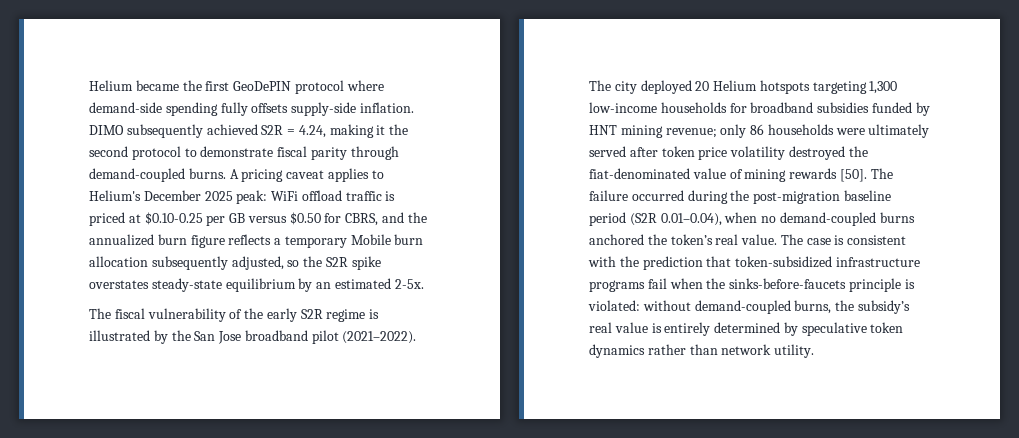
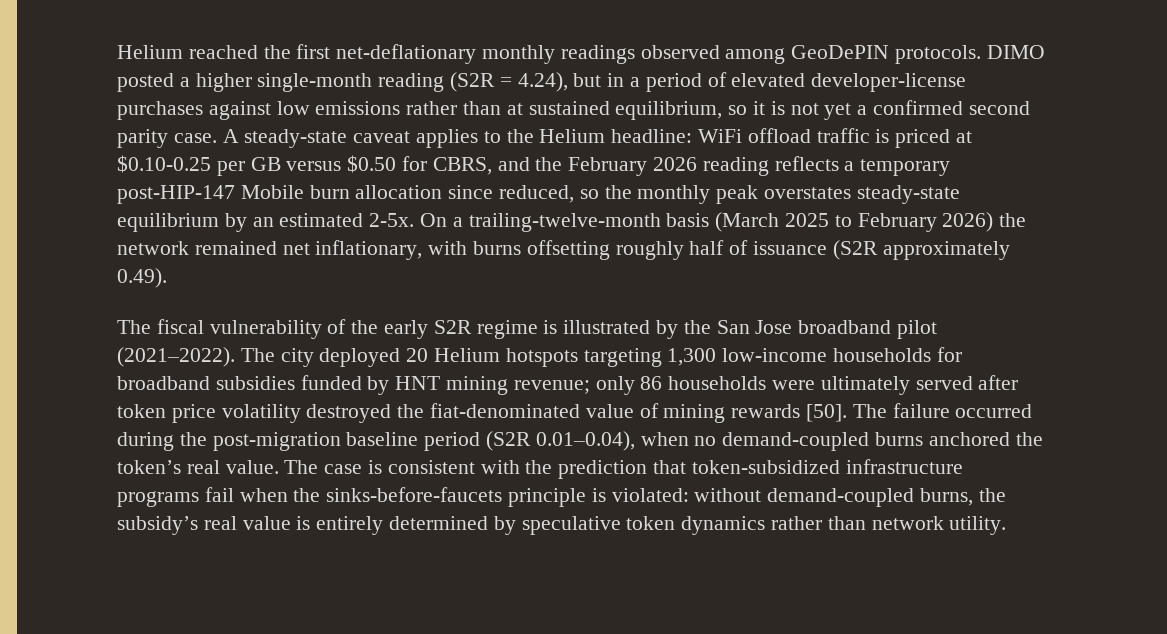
- Helium became the first GeoDePIN protocol where demand-side spending fully offsets supply-side inflation. DIMO subsequently achieved S2R = 4.24, making it the second protocol to demonstrate fiscal parity through demand-coupled burns. A pricing caveat applies to Helium's December 2025 peak: WiFi offload traffic is priced at $0.10-0.25 per GB versus $0.50 for CBRS, and the annualized burn figure reflects a temporary Mobile burn allocation subsequently adjusted, so the S2R spike overstates steady-state equilibrium by an estimated 2-5x.
+ Helium reached the first net-deflationary monthly readings observed among GeoDePIN protocols. DIMO posted a higher single-month reading (S2R = 4.24), but in a period of elevated developer-license purchases against low emissions rather than at sustained equilibrium, so it is not yet a confirmed second parity case. A steady-state caveat applies to the Helium headline: WiFi offload traffic is priced at $0.10-0.25 per GB versus $0.50 for CBRS, and the February 2026 reading reflects a temporary post-HIP-147 Mobile burn allocation since reduced, so the monthly peak overstates steady-state equilibrium by an estimated 2-5x. On a trailing-twelve-month basis (March 2025 to February 2026) the network remained net inflationary, with burns offsetting roughly half of issuance (S2R approximately 0.49).

